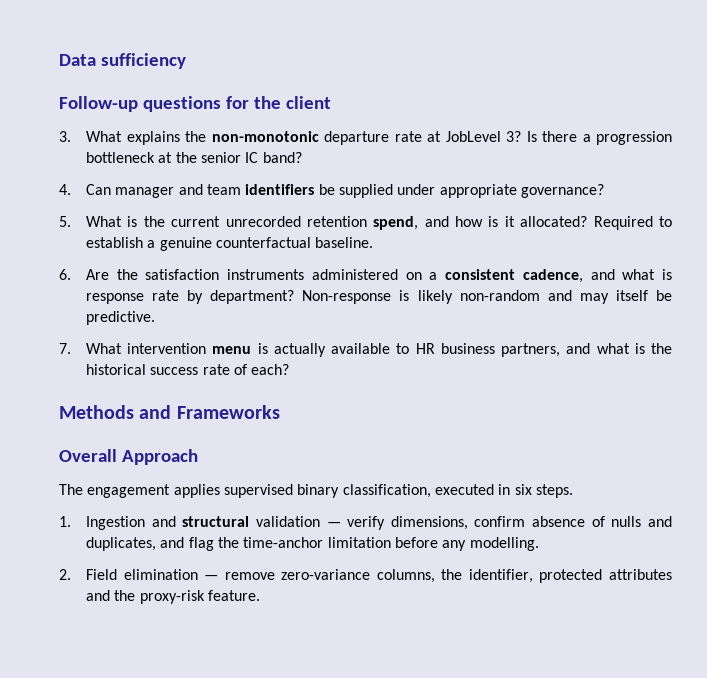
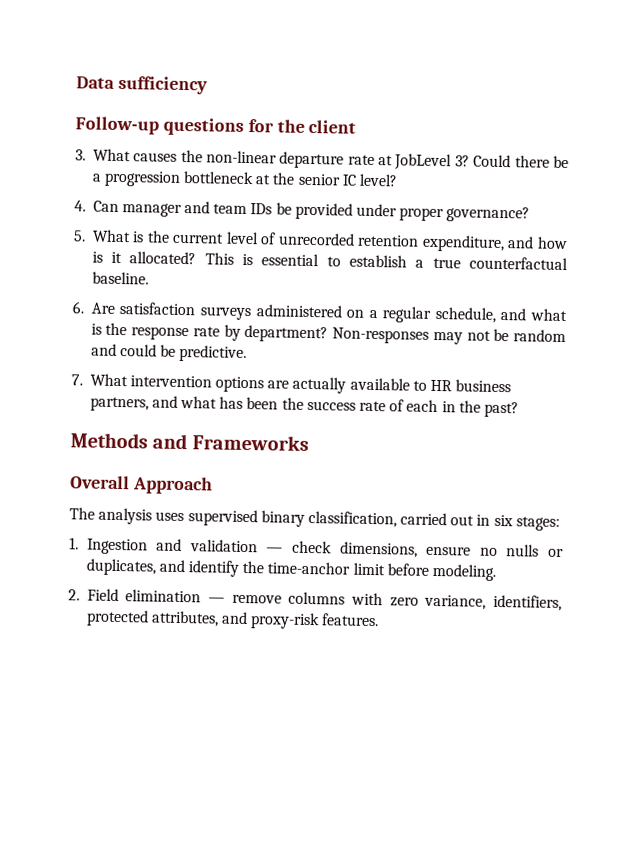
- 3. What explains the non-monotonic departure rate at JobLevel 3?
+ 3. What causes the non-linear departure rate at JobLevel 3?
- Is there a progression bottleneck at the senior IC band?
+ Could there be a progression bottleneck at the senior IC level?
- 4. Can manager and team identifiers be supplied under appropriate governance?
+ 4. Can manager and team IDs be provided under proper governance?
- 5. What is the current unrecorded retention spend, and how is it allocated?
+ 5. What is the current level of unrecorded retention expenditure, and how is it allocated?
- Required to establish a genuine counterfactual baseline.
+ This is essential to establish a true counterfactual baseline.
- 6. Are the satisfaction instruments administered on a consistent cadence, and what is response rate by department?
+ 6. Are satisfaction surveys administered on a regular schedule, and what is the response rate by department?
- Non-response is likely non-random and may itself be predictive.
+ Non-responses may not be random and could be predictive.
- 7. What intervention menu is actually available to HR business partners, and what is the historical success rate of each?
+ 7. What intervention options are actually available to HR business partners, and what has been the success rate of each in the past?
- The engagement applies supervised binary classification, executed in six steps.
+ The analysis uses supervised binary classification, carried out in six stages:
- 1. Ingestion and structural validation — verify dimensions, confirm absence of nulls and duplicates, and flag the time-anchor limitation before any modelling.
+ 1. Ingestion and validation — check dimensions, ensure no nulls or duplicates, and identify the time-anchor limit before modeling.
- 2. Field elimination — remove zero-variance columns, the identifier, protected attributes and the proxy-risk feature.
+ 2. Field elimination — remove columns with zero variance, identifiers, protected attributes, and proxy-risk features.

